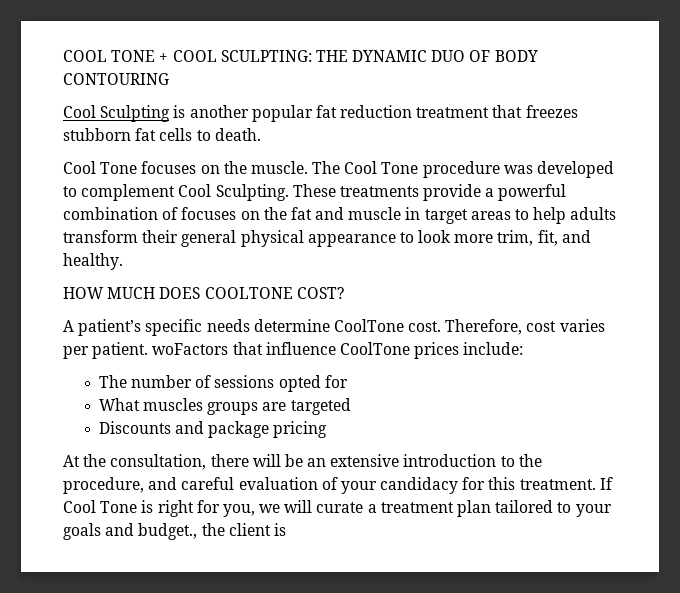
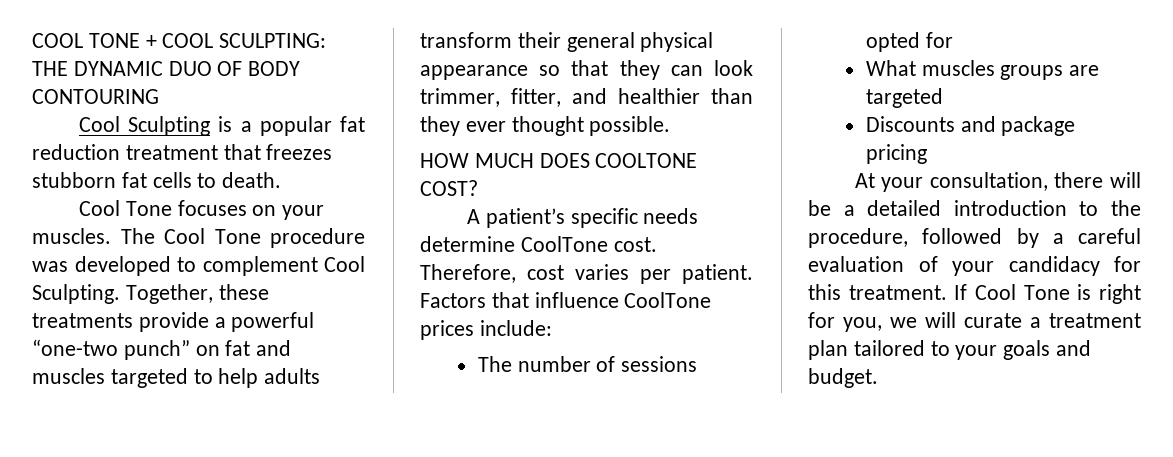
- Cool Sculpting is another popular fat reduction treatment that freezes stubborn fat cells to death.
+ Cool Sculpting is a popular fat reduction treatment that freezes stubborn fat cells to death.
- Cool Tone focuses on the muscle.
+ Cool Tone focuses on your muscles.
- These treatments provide a powerful combination of focuses on the fat and muscle in target areas to help adults transform their general physical appearance to look more trim, fit, and healthy.
+ Together, these treatments provide a powerful “one-two punch” on fat and muscles targeted to help adults transform their general physical appearance so that they can look trimmer, fitter, and healthier than they ever thought possible.
- Therefore, cost varies per patient. woFactors that influence CoolTone prices include:
+ Therefore, cost varies per patient. Factors that influence CoolTone prices include:
- At the consultation, there will be an extensive introduction to the procedure, and careful evaluation of your candidacy for this treatment.
+ At your consultation, there will be a detailed introduction to the procedure, followed by a careful evaluation of your candidacy for this treatment.
- If Cool Tone is right for you, we will curate a treatment plan tailored to your goals and budget., the client is
+ If Cool Tone is right for you, we will curate a treatment plan tailored to your goals and budget.

